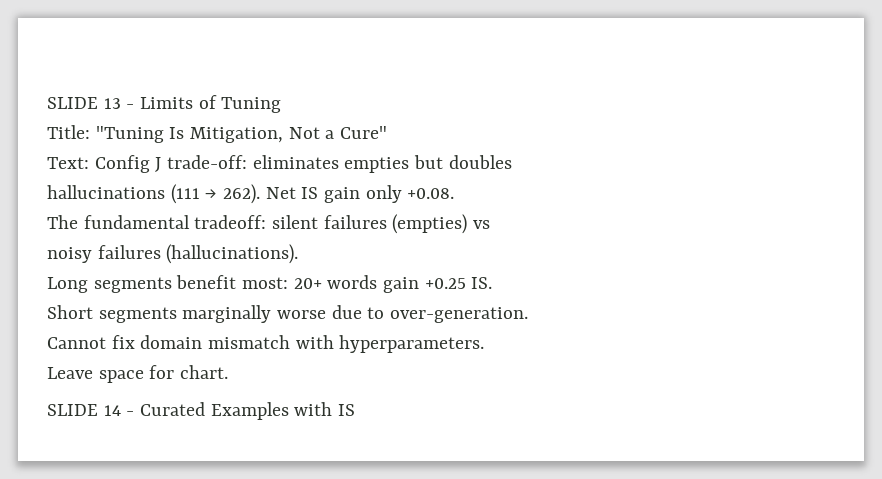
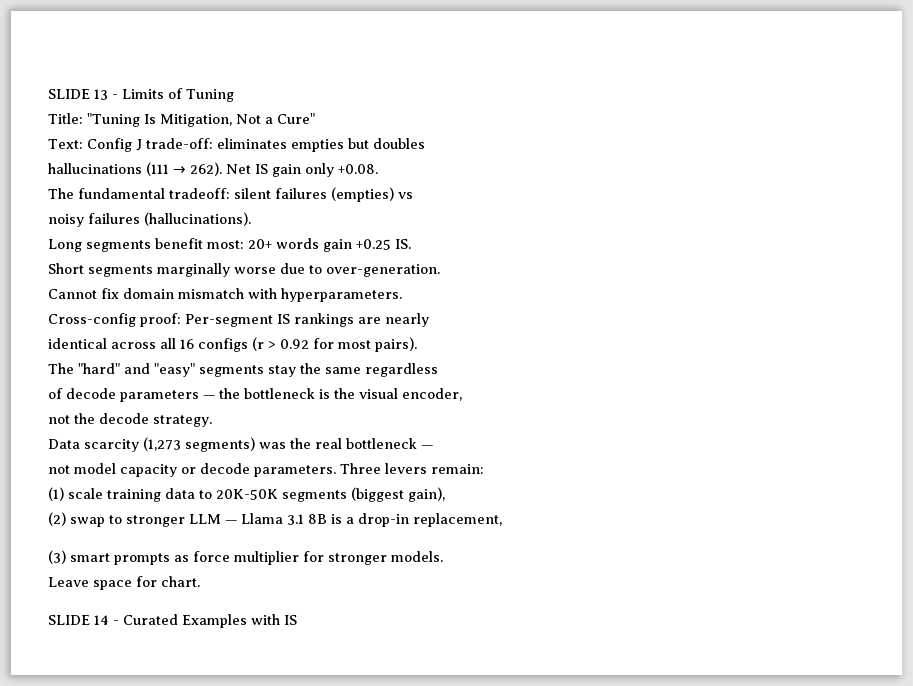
+ Cross-config proof: Per-segment IS rankings are nearly
+ identical across all 16 configs (r > 0.92 for most pairs).
+ The "hard" and "easy" segments stay the same regardless
+ of decode parameters — the bottleneck is the visual encoder,
+ not the decode strategy.
+ Data scarcity (1,273 segments) was the real bottleneck —
+ not model capacity or decode parameters. Three levers remain:
+ (1) scale training data to 20K-50K segments (biggest gain),
+ (2) swap to stronger LLM — Llama 3.1 8B is a drop-in replacement,
+ (3) smart prompts as force multiplier for stronger models.

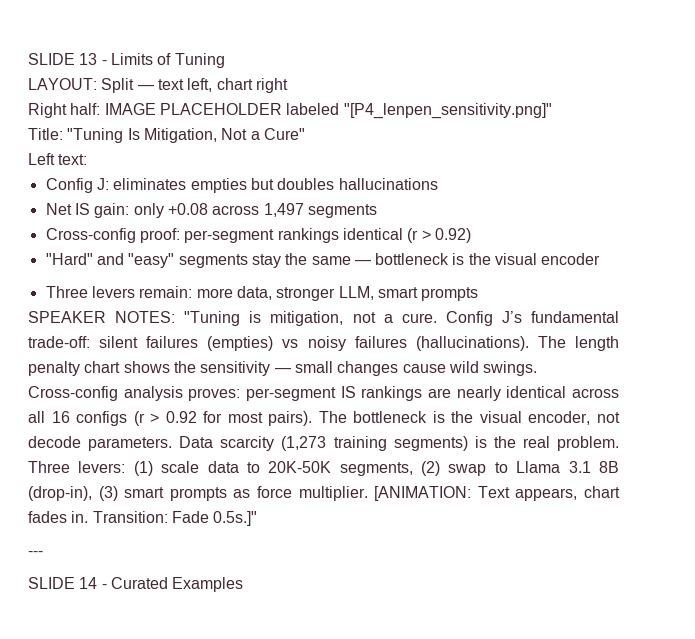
+ LAYOUT: Split — text left, chart right
+ Right half: IMAGE PLACEHOLDER labeled "[P4_lenpen_sensitivity.png]"
- Text: Config J trade-off: eliminates empties but doubles
- hallucinations (111 → 262). Net IS gain only +0.08.
- The fundamental tradeoff: silent failures (empties) vs
- noisy failures (hallucinations).
- Long segments benefit most: 20+ words gain +0.25 IS.
- Short segments marginally worse due to over-generation.
- Cannot fix domain mismatch with hyperparameters.
- Cross-config proof: Per-segment IS rankings are nearly
- identical across all 16 configs (r > 0.92 for most pairs).
- The "hard" and "easy" segments stay the same regardless
- of decode parameters — the bottleneck is the visual encoder,
- not the decode strategy.
- Data scarcity (1,273 segments) was the real bottleneck —
- not model capacity or decode parameters. Three levers remain:
- (1) scale training data to 20K-50K segments (biggest gain),
- (2) swap to stronger LLM — Llama 3.1 8B is a drop-in replacement,
- (3) smart prompts as force multiplier for stronger models.
- Leave space for chart.
+ Left text:
+ Config J: eliminates empties but doubles hallucinations
+ Net IS gain: only +0.08 across 1,497 segments
+ Cross-config proof: per-segment rankings identical (r > 0.92)
+ "Hard" and "easy" segments stay the same — bottleneck is the visual encoder
+ Three levers remain: more data, stronger LLM, smart prompts
+ SPEAKER NOTES: "Tuning is mitigation, not a cure. Config J’s fundamental trade-off: silent failures (empties) vs noisy failures (hallucinations). The length penalty chart shows the sensitivity — small changes cause wild swings. Cross-config analysis proves: per-segment IS rankings are nearly identical across all 16 configs (r > 0.92 for most pairs). The bottleneck is the visual encoder, not decode parameters. Data scarcity (1,273 training segments) is the real problem. Three levers: (1) scale data to 20K-50K segments, (2) swap to Llama 3.1 8B (drop-in), (3) smart prompts as force multiplier. [ANIMATION: Text appears, chart fades in. Transition: Fade 0.5s.]"
+ ---
- SLIDE 14 - Curated Examples with IS
+ SLIDE 14 - Curated Examples

